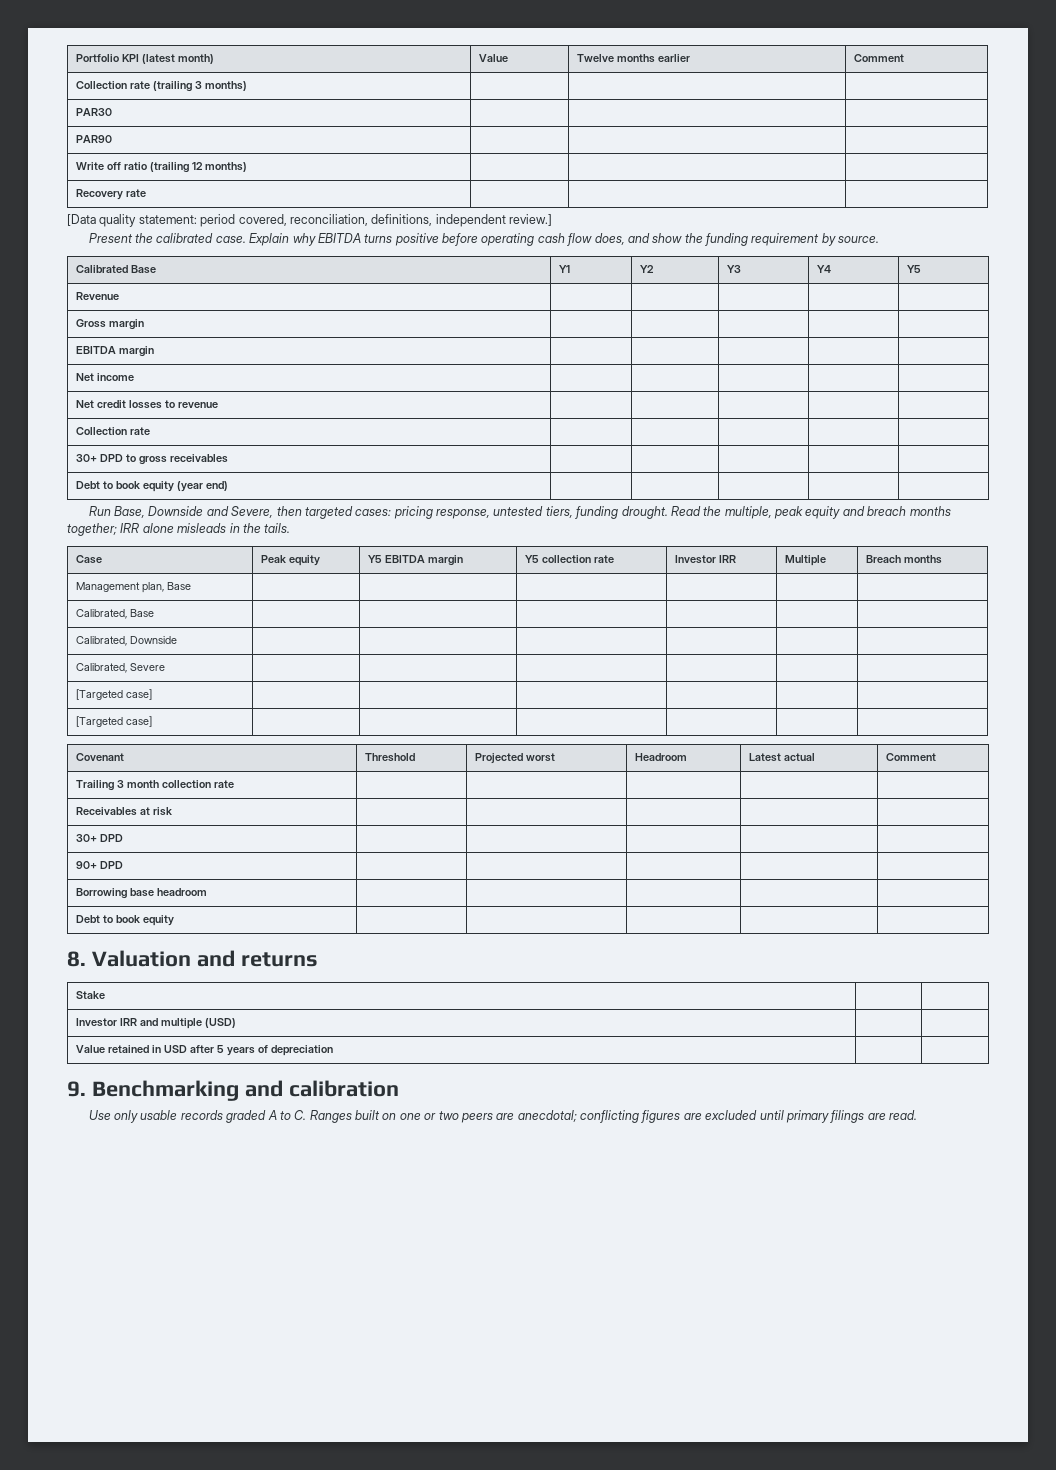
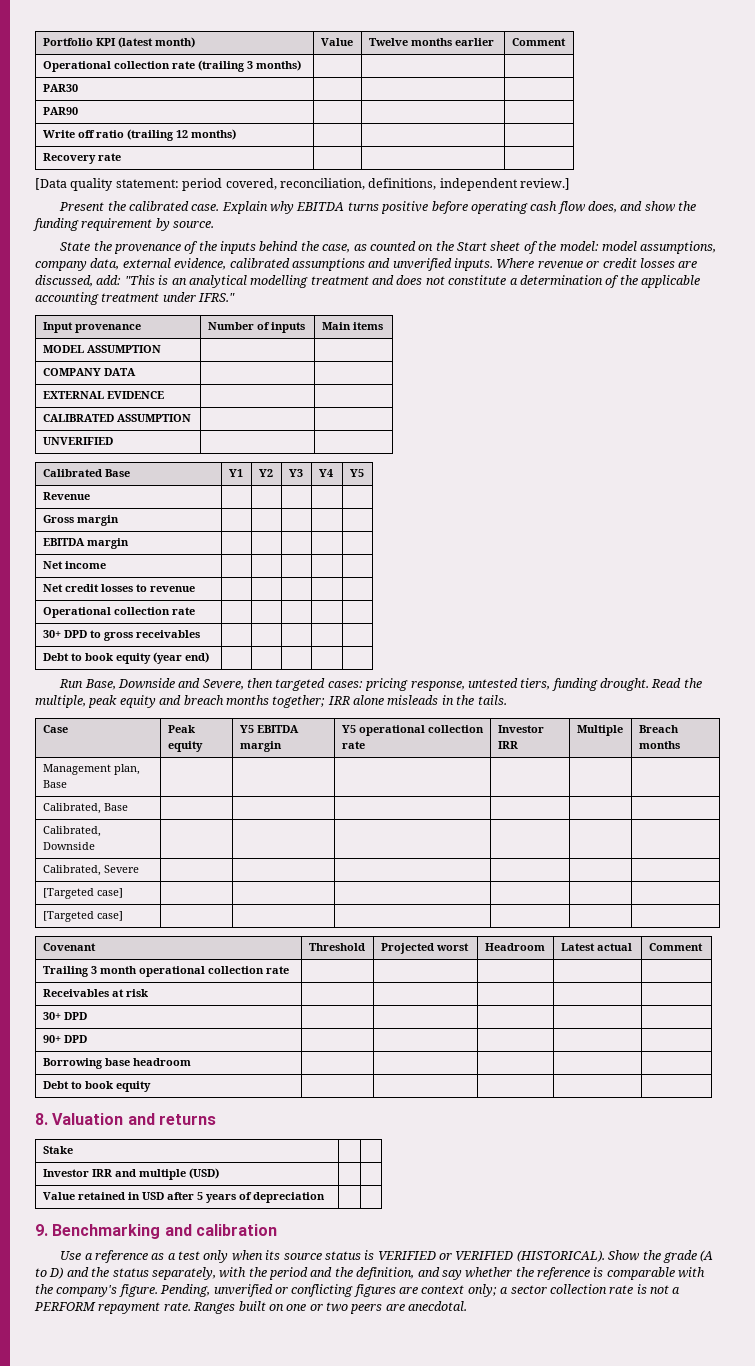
- Collection rate (trailing 3 months) | | |
+ Operational collection rate (trailing 3 months) | | |
+ State the provenance of the inputs behind the case, as counted on the Start sheet of the model: model assumptions, company data, external evidence, calibrated assumptions and unverified inputs. Where revenue or credit losses are discussed, add: "This is an analytical modelling treatment and does not constitute a determination of the applicable accounting treatment under IFRS."
+ Input provenance | Number of inputs | Main items
+ MODEL ASSUMPTION | |
+ COMPANY DATA | |
+ EXTERNAL EVIDENCE | |
+ CALIBRATED ASSUMPTION | |
+ UNVERIFIED | |
- Collection rate | | | | |
+ Operational collection rate | | | | |
- Case | Peak equity | Y5 EBITDA margin | Y5 collection rate | Investor IRR | Multiple | Breach months
+ Case | Peak equity | Y5 EBITDA margin | Y5 operational collection rate | Investor IRR | Multiple | Breach months
- Trailing 3 month collection rate | | | | |
+ Trailing 3 month operational collection rate | | | | |
- Use only usable records graded A to C. Ranges built on one or two peers are anecdotal; conflicting figures are excluded until primary filings are read.
+ Use a reference as a test only when its source status is VERIFIED or VERIFIED (HISTORICAL). Show the grade (A to D) and the status separately, with the period and the definition, and say whether the reference is comparable with the company's figure. Pending, unverified or conflicting figures are context only; a sector collection rate is not a PERFORM repayment rate. Ranges built on one or two peers are anecdotal.

